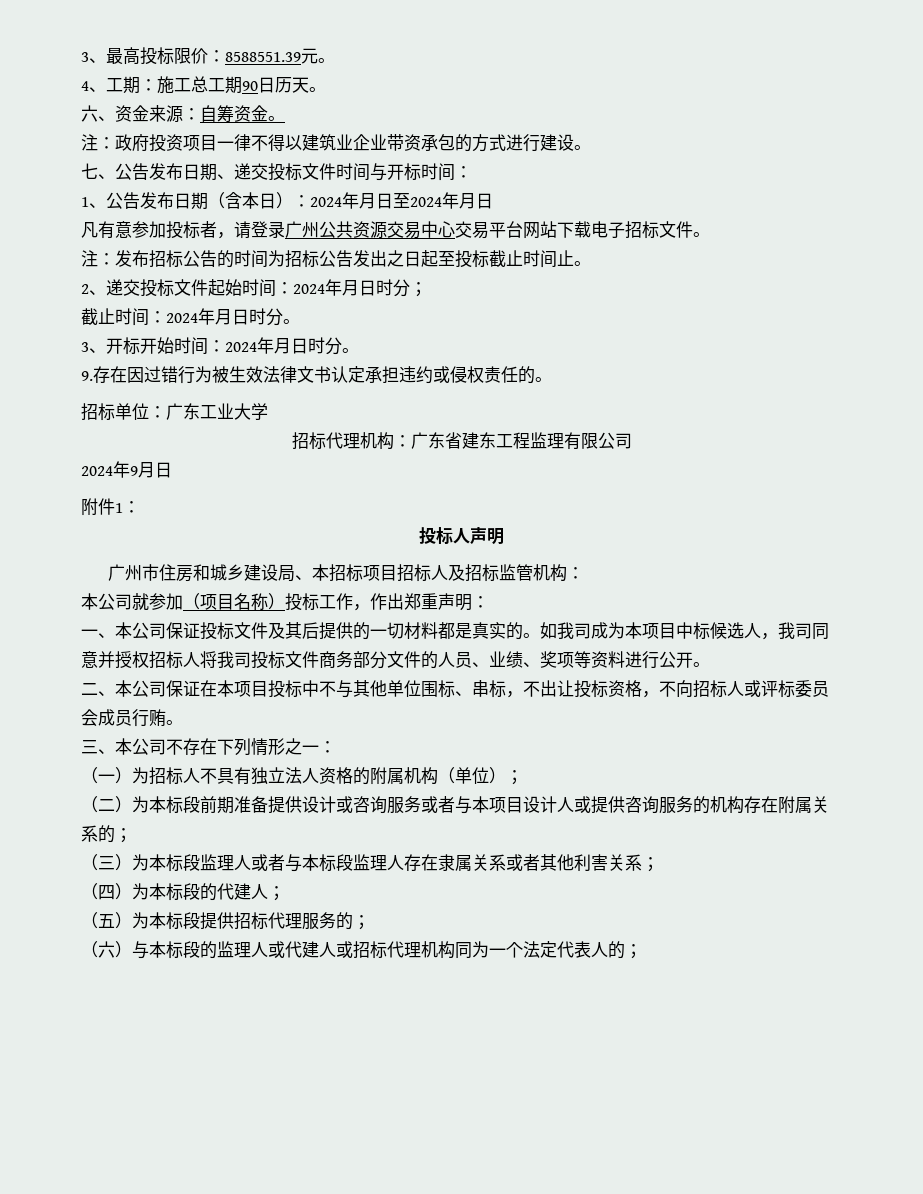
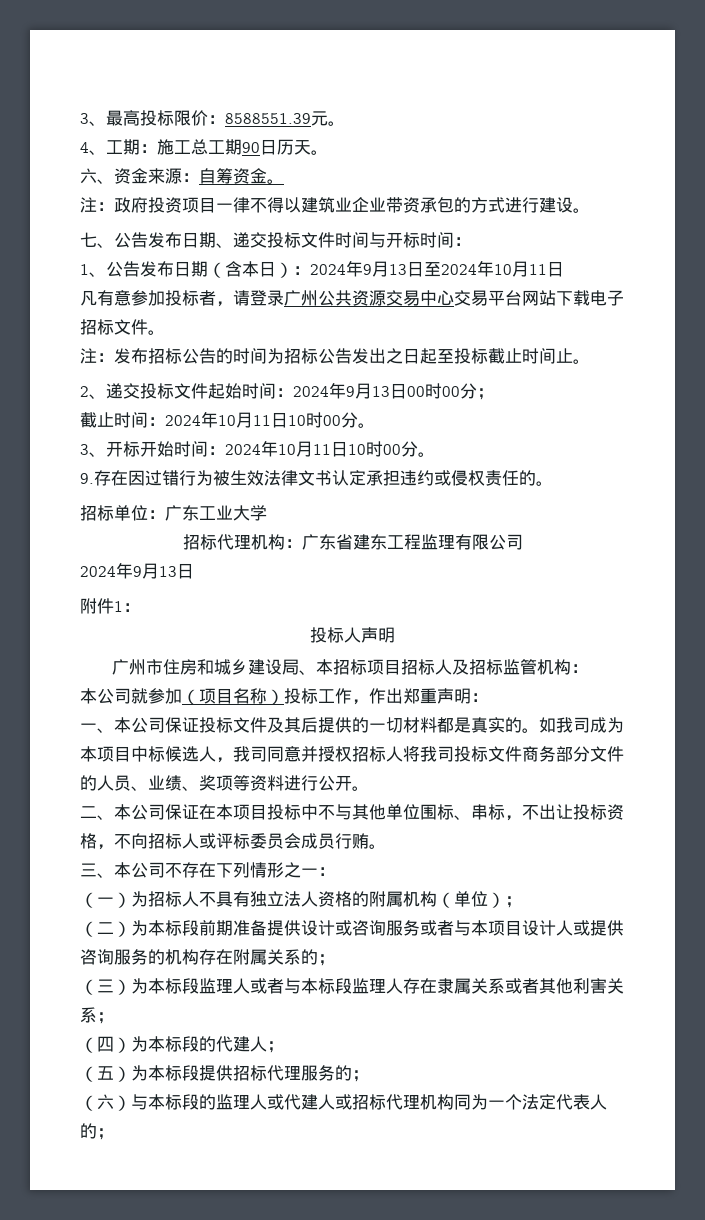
- 1、公告发布日期（含本日）：2024年月日至2024年月日
+ 1、公告发布日期（含本日）：2024年9月13日至2024年10月11日
- 2、递交投标文件起始时间：2024年月日时分；
+ 2、递交投标文件起始时间：2024年9月13日00时00分；
- 截止时间：2024年月日时分。
+ 截止时间：2024年10月11日10时00分。
- 3、开标开始时间：2024年月日时分。
+ 3、开标开始时间：2024年10月11日10时00分。
  招标代理机构：广东省建东工程监理有限公司
- 2024年9月日
+ 2024年9月13日

